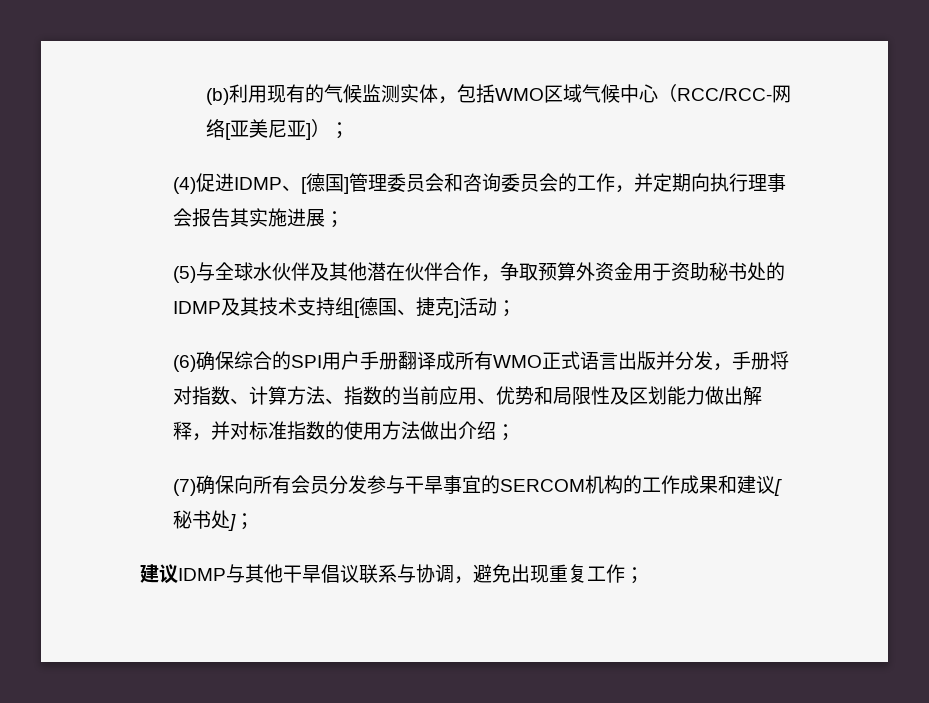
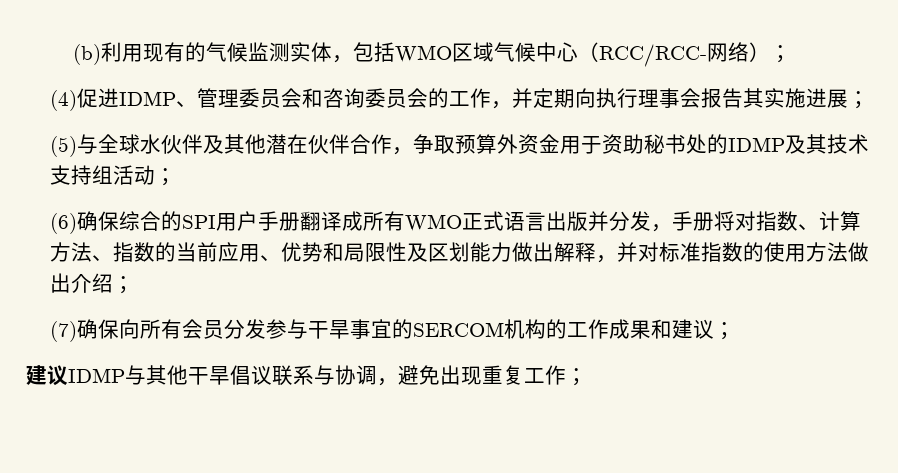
- (b)利用现有的气候监测实体，包括WMO区域气候中心（RCC/RCC-网络[亚美尼亚]）；
+ (b)利用现有的气候监测实体，包括WMO区域气候中心（RCC/RCC-网络）；
- (4)促进IDMP、[德国]管理委员会和咨询委员会的工作，并定期向执行理事会报告其实施进展；
+ (4)促进IDMP、管理委员会和咨询委员会的工作，并定期向执行理事会报告其实施进展；
- (5)与全球水伙伴及其他潜在伙伴合作，争取预算外资金用于资助秘书处的IDMP及其技术支持组[德国、捷克]活动；
+ (5)与全球水伙伴及其他潜在伙伴合作，争取预算外资金用于资助秘书处的IDMP及其技术支持组活动；
- (7)确保向所有会员分发参与干旱事宜的SERCOM机构的工作成果和建议[秘书处]；
+ (7)确保向所有会员分发参与干旱事宜的SERCOM机构的工作成果和建议；

